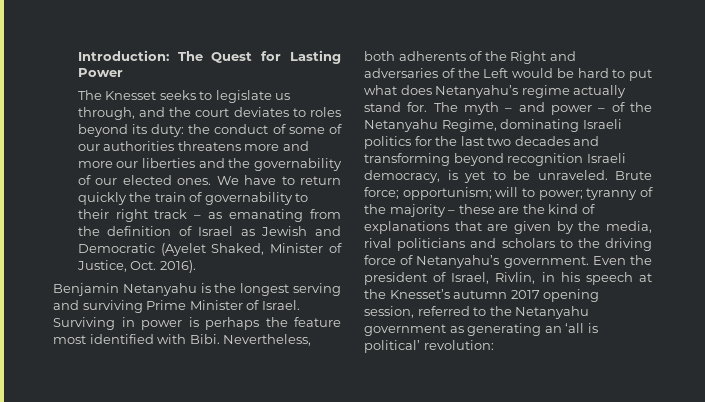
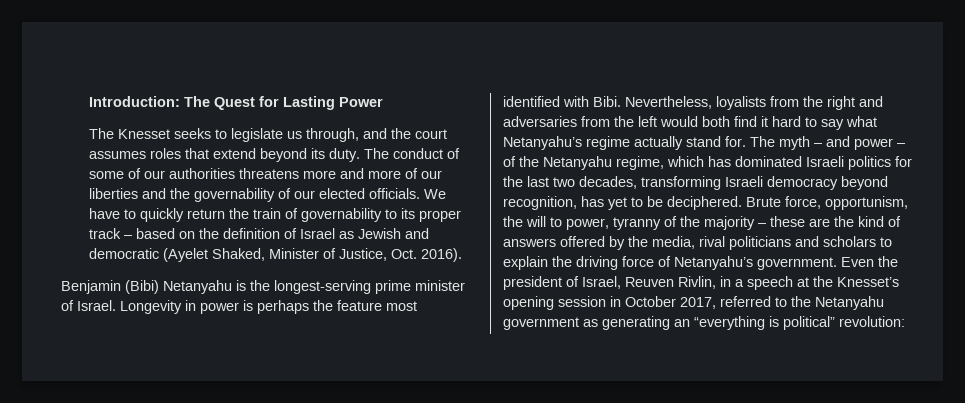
- The Knesset seeks to legislate us through, and the court deviates to roles beyond its duty: the conduct of some of our authorities threatens more and more our liberties and the governability of our elected ones.
+ The Knesset seeks to legislate us through, and the court assumes roles that extend beyond its duty. The conduct of some of our authorities threatens more and more of our liberties and the governability of our elected officials.
- We have to return quickly the train of governability to their right track – as emanating from the definition of Israel as Jewish and Democratic (Ayelet Shaked, Minister of Justice, Oct. 2016).
+ We have to quickly return the train of governability to its proper track – based on the definition of Israel as Jewish and democratic (Ayelet Shaked, Minister of Justice, Oct. 2016).
- Benjamin Netanyahu is the longest serving and surviving Prime Minister of Israel.
+ Benjamin (Bibi) Netanyahu is the longest-serving prime minister of Israel.
- Surviving in power is perhaps the feature most identified with Bibi.
+ Longevity in power is perhaps the feature most identified with Bibi.
- Nevertheless, both adherents of the Right and adversaries of the Left would be hard to put what does Netanyahu’s regime actually stand for.
+ Nevertheless, loyalists from the right and adversaries from the left would both find it hard to say what Netanyahu’s regime actually stand for.
- The myth – and power – of the Netanyahu Regime, dominating Israeli politics for the last two decades and transforming beyond recognition Israeli democracy, is yet to be unraveled. Brute force; opportunism; will to power; tyranny of the majority – these are the kind of explanations that are given by the media, rival politicians and scholars to the driving force of Netanyahu’s government.
+ The myth – and power – of the Netanyahu regime, which has dominated Israeli politics for the last two decades, transforming Israeli democracy beyond recognition, has yet to be deciphered. Brute force, opportunism, the will to power, tyranny of the majority – these are the kind of answers offered by the media, rival politicians and scholars to explain the driving force of Netanyahu’s government.
- Even the president of Israel, Rivlin, in his speech at the Knesset’s autumn 2017 opening session, referred to the Netanyahu government as generating an ‘all is political’ revolution:
+ Even the president of Israel, Reuven Rivlin, in a speech at the Knesset’s opening session in October 2017, referred to the Netanyahu government as generating an “everything is political” revolution:

